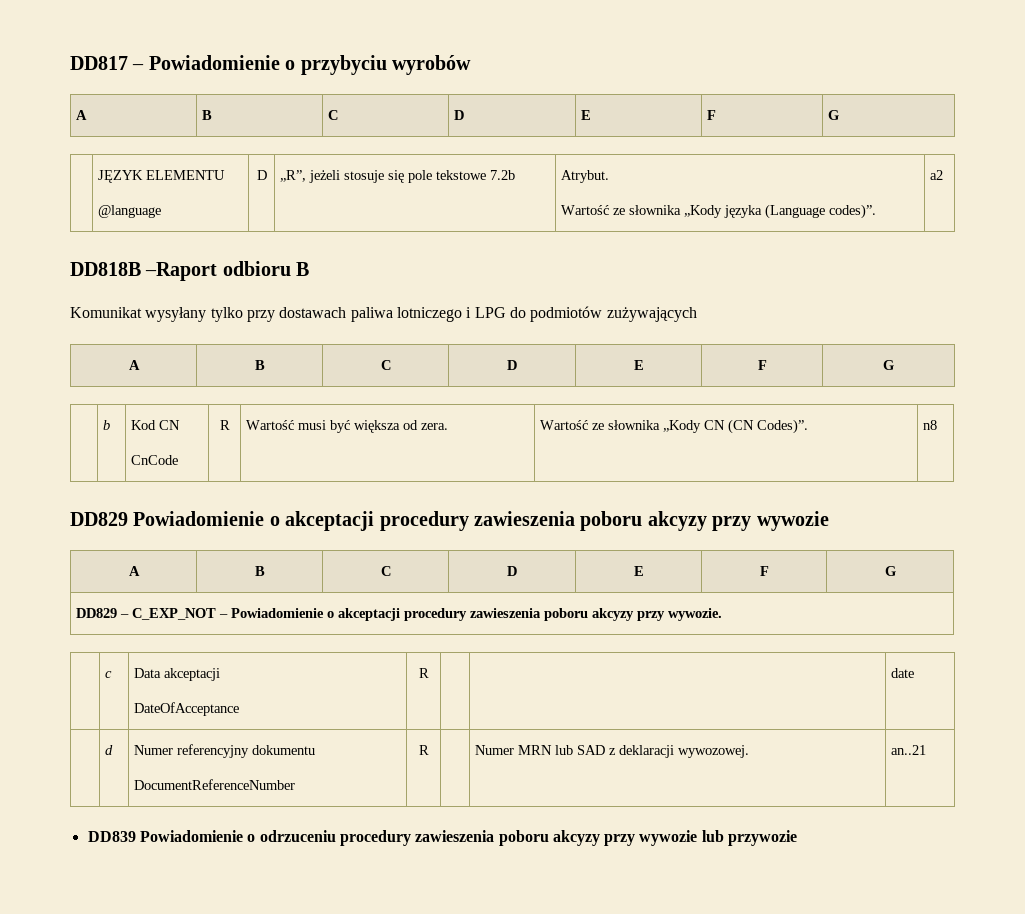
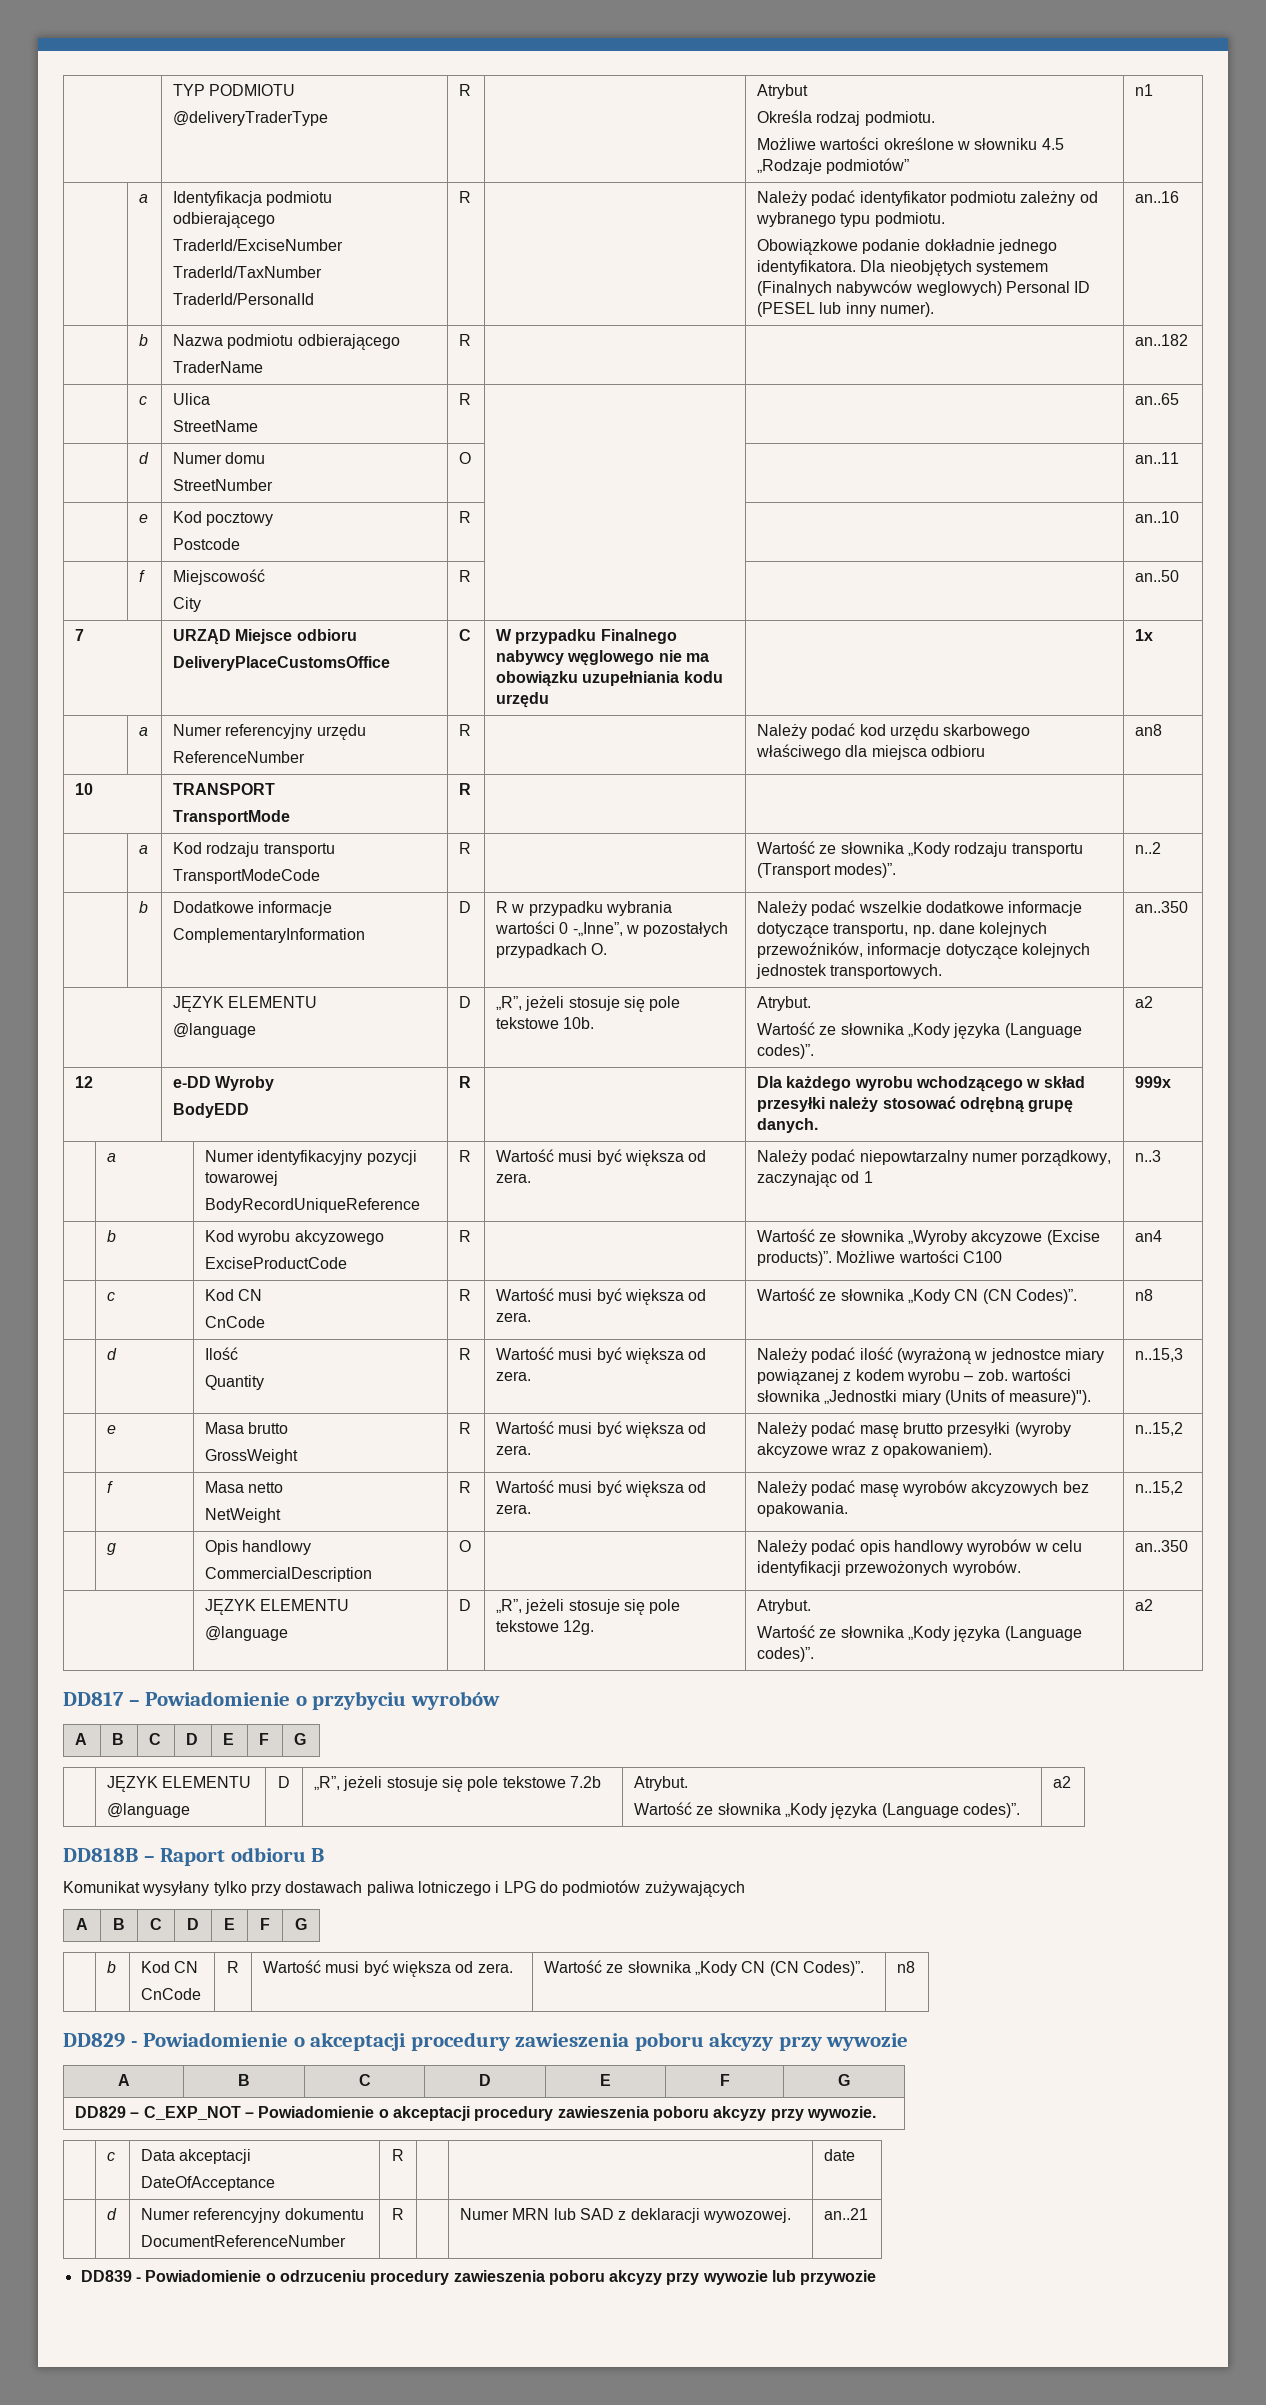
+ | TYP PODMIOTU
+ @deliveryTraderType | R | | Atrybut
+ Określa rodzaj podmiotu.
+ Możliwe wartości określone w słowniku 4.5 „Rodzaje podmiotów” | n1
+ | a | Identyfikacja podmiotu odbierającego
+ TraderId/ExciseNumber
+ TraderId/TaxNumber
+ TraderId/PersonalId | R | | Należy podać identyfikator podmiotu zależny od wybranego typu podmiotu.
+ Obowiązkowe podanie dokładnie jednego identyfikatora. Dla nieobjętych systemem (Finalnych nabywców weglowych) Personal ID (PESEL lub inny numer). | an..16
+ | b | Nazwa podmiotu odbierającego
+ TraderName | R | | | an..182
+ | c | Ulica
+ StreetName | R | | | an..65
+ | d | Numer domu
+ StreetNumber | O | | | an..11
+ | e | Kod pocztowy
+ Postcode | R | | | an..10
+ | f | Miejscowość
+ City | R | | | an..50
+ 7 | URZĄD Miejsce odbioru
+ DeliveryPlaceCustomsOffice | C | W przypadku Finalnego nabywcy węglowego nie ma obowiązku uzupełniania kodu urzędu | | 1x
+ | a | Numer referencyjny urzędu
+ ReferenceNumber | R | | Należy podać kod urzędu skarbowego właściwego dla miejsca odbioru | an8
+ 10 | TRANSPORT
+ TransportMode | R | | |
+ | a | Kod rodzaju transportu
+ TransportModeCode | R | | Wartość ze słownika „Kody rodzaju transportu (Transport modes)”. | n..2
+ | b | Dodatkowe informacje
+ ComplementaryInformation | D | R w przypadku wybrania wartości 0 -„Inne”, w pozostałych przypadkach O. | Należy podać wszelkie dodatkowe informacje dotyczące transportu, np. dane kolejnych przewoźników, informacje dotyczące kolejnych jednostek transportowych. | an..350
+ | JĘZYK ELEMENTU
+ @language | D | „R”, jeżeli stosuje się pole tekstowe 10b. | Atrybut.
+ Wartość ze słownika „Kody języka (Language codes)”. | a2
+ 12 | e-DD Wyroby
+ BodyEDD | R | | Dla każdego wyrobu wchodzącego w skład przesyłki należy stosować odrębną grupę danych. | 999x
+ | a | Numer identyfikacyjny pozycji towarowej
+ BodyRecordUniqueReference | R | Wartość musi być większa od zera. | Należy podać niepowtarzalny numer porządkowy, zaczynając od 1 | n..3
+ | b | Kod wyrobu akcyzowego
+ ExciseProductCode | R | | Wartość ze słownika „Wyroby akcyzowe (Excise products)”. Możliwe wartości C100 | an4
+ | c | Kod CN
+ CnCode | R | Wartość musi być większa od zera. | Wartość ze słownika „Kody CN (CN Codes)”. | n8
+ | d | Ilość
+ Quantity | R | Wartość musi być większa od zera. | Należy podać ilość (wyrażoną w jednostce miary powiązanej z kodem wyrobu – zob. wartości słownika „Jednostki miary (Units of measure)"). | n..15,3
+ | e | Masa brutto
+ GrossWeight | R | Wartość musi być większa od zera. | Należy podać masę brutto przesyłki (wyroby akcyzowe wraz z opakowaniem). | n..15,2
+ | f | Masa netto
+ NetWeight | R | Wartość musi być większa od zera. | Należy podać masę wyrobów akcyzowych bez opakowania. | n..15,2
+ | g | Opis handlowy
+ CommercialDescription | O | | Należy podać opis handlowy wyrobów w celu identyfikacji przewożonych wyrobów. | an..350
+ | JĘZYK ELEMENTU
+ @language | D | „R”, jeżeli stosuje się pole tekstowe 12g. | Atrybut.
+ Wartość ze słownika „Kody języka (Language codes)”. | a2
- DD818B –Raport odbioru B
+ DD818B – Raport odbioru B
- DD829 Powiadomienie o akceptacji procedury zawieszenia poboru akcyzy przy wywozie
+ DD829 - Powiadomienie o akceptacji procedury zawieszenia poboru akcyzy przy wywozie
- DD839 Powiadomienie o odrzuceniu procedury zawieszenia poboru akcyzy przy wywozie lub przywozie
+ DD839 - Powiadomienie o odrzuceniu procedury zawieszenia poboru akcyzy przy wywozie lub przywozie

